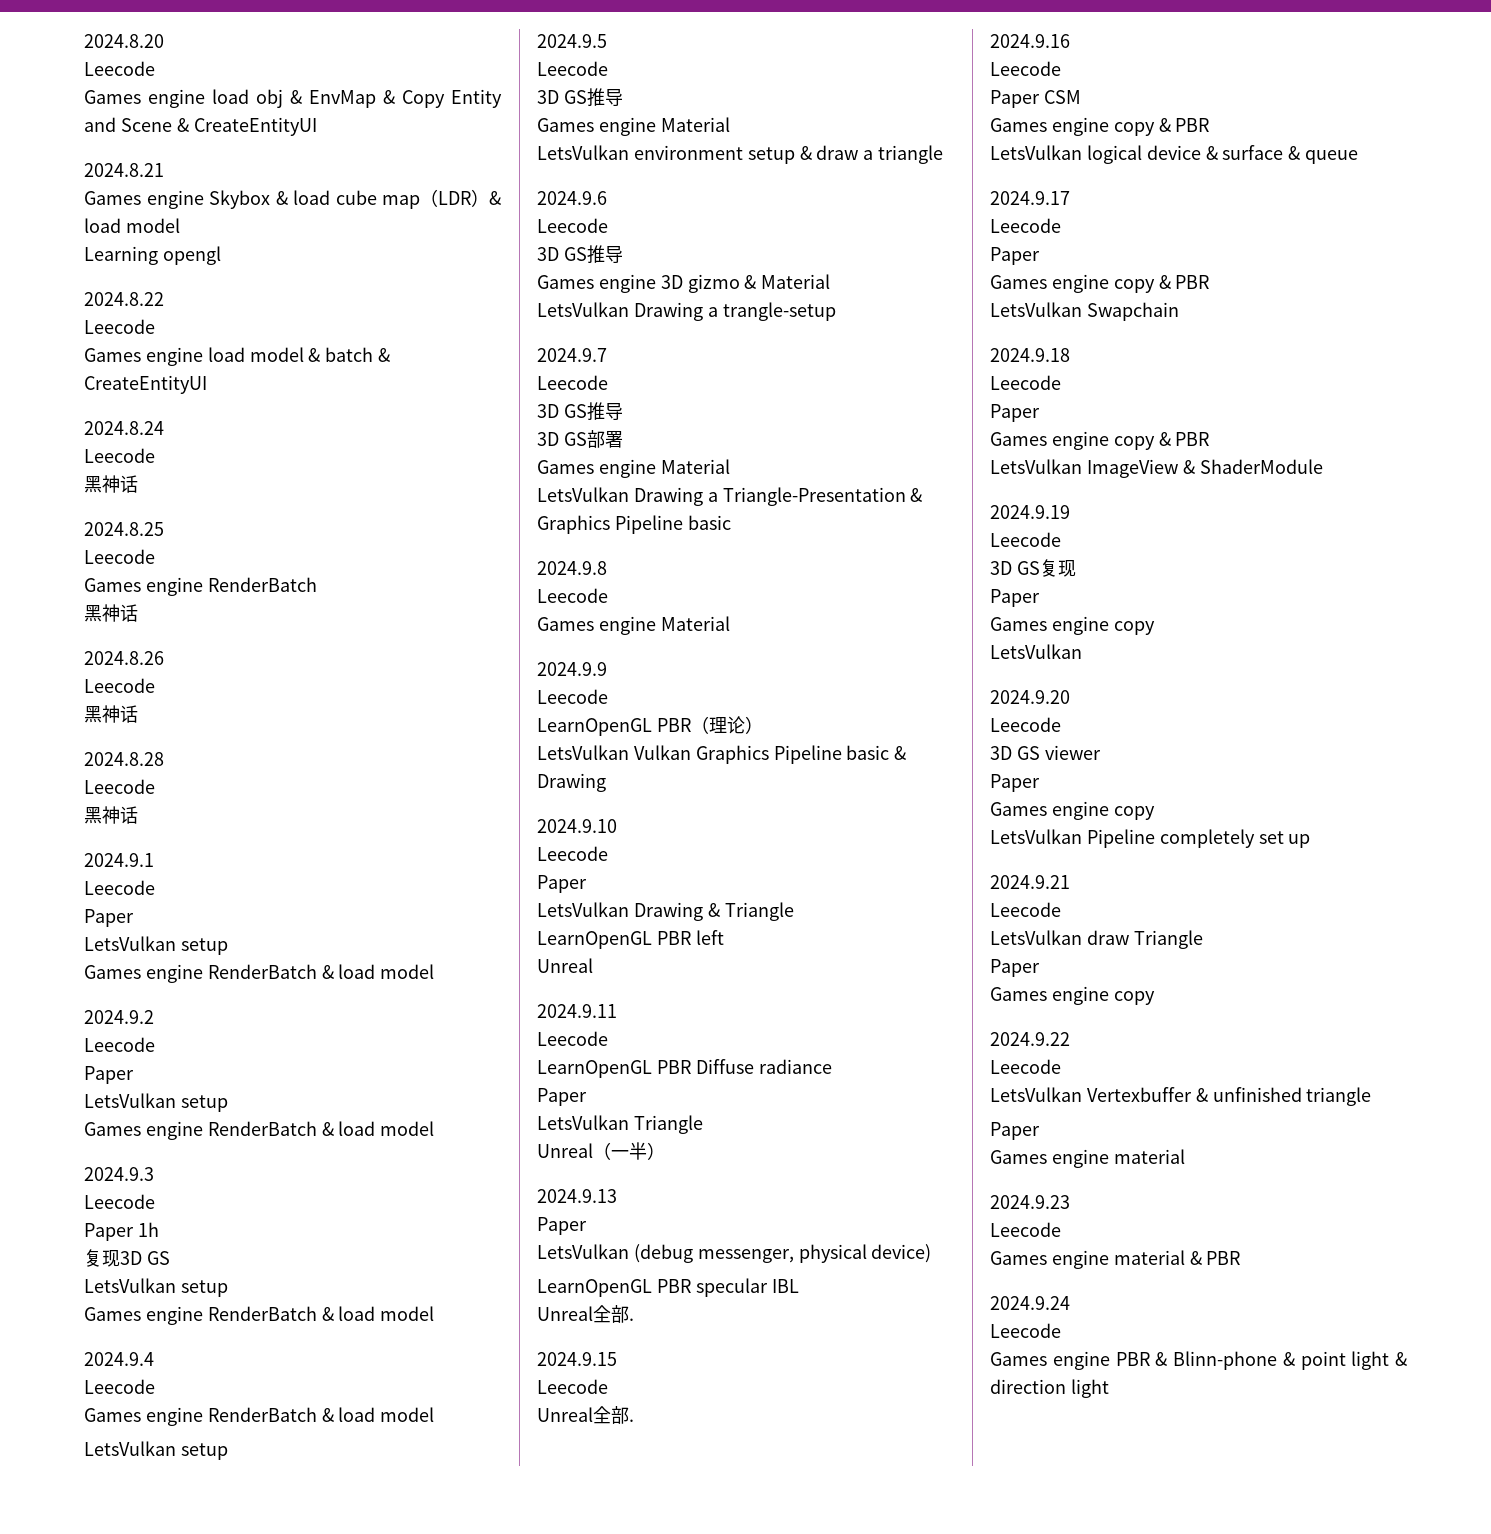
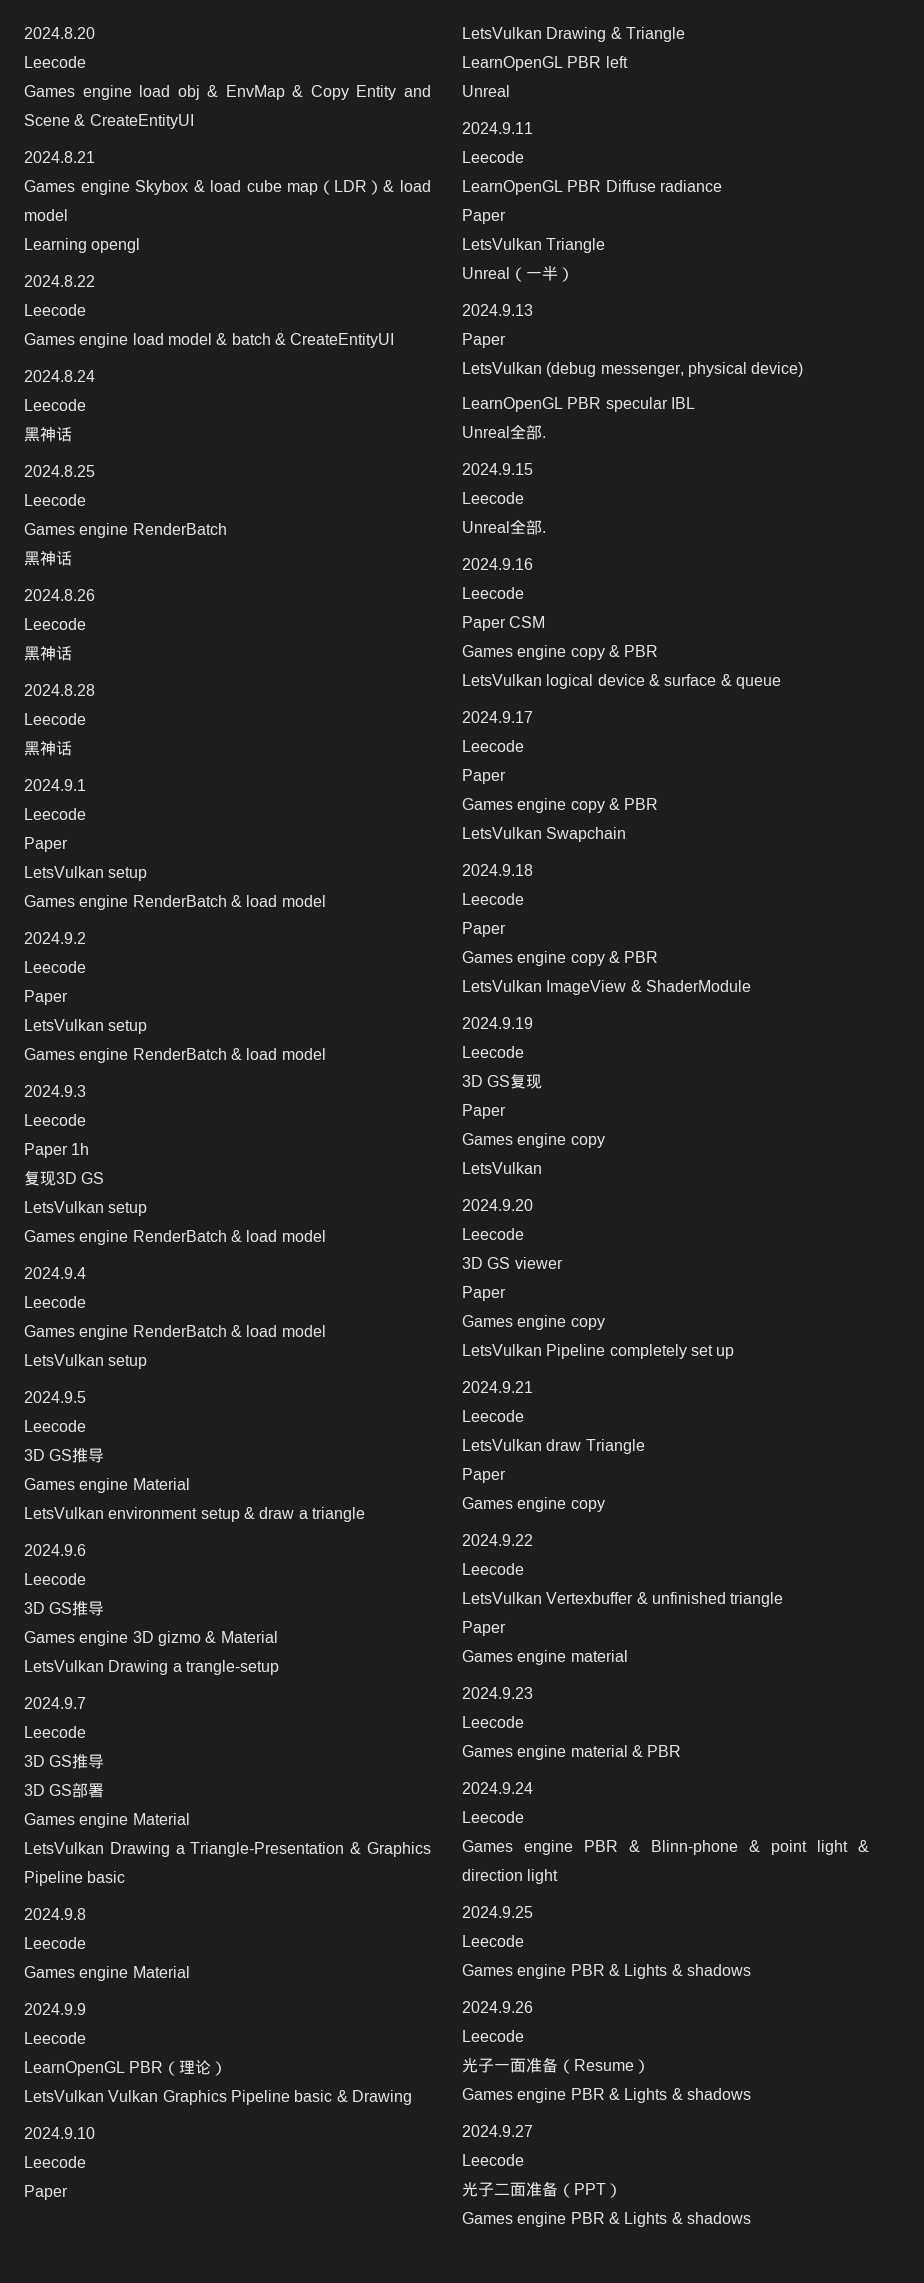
+ 2024.9.25
+ Leecode
+ Games engine PBR & Lights & shadows
+ 2024.9.26
+ Leecode
+ 光子一面准备（Resume）
+ Games engine PBR & Lights & shadows
+ 2024.9.27
+ Leecode
+ 光子二面准备（PPT）
+ Games engine PBR & Lights & shadows

